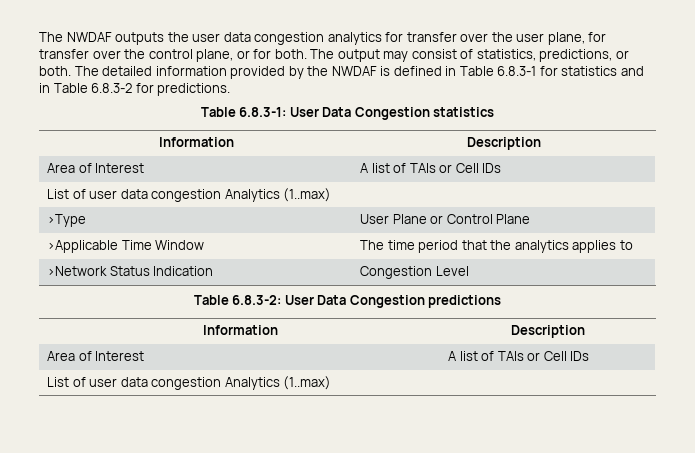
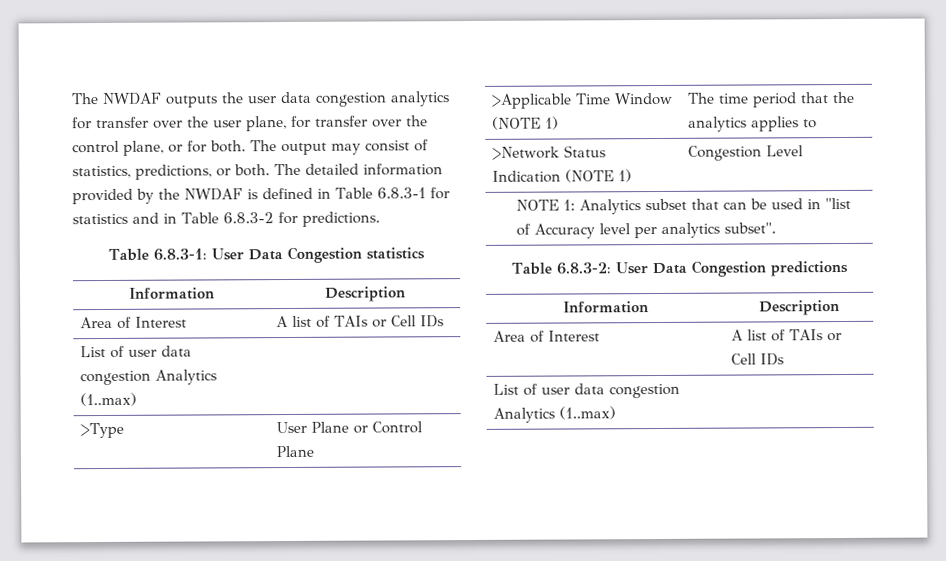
- >Applicable Time Window | The time period that the analytics applies to
+ >Applicable Time Window (NOTE 1) | The time period that the analytics applies to
- >Network Status Indication | Congestion Level
+ >Network Status Indication (NOTE 1) | Congestion Level
+ NOTE 1: Analytics subset that can be used in "list of Accuracy level per analytics subset".

